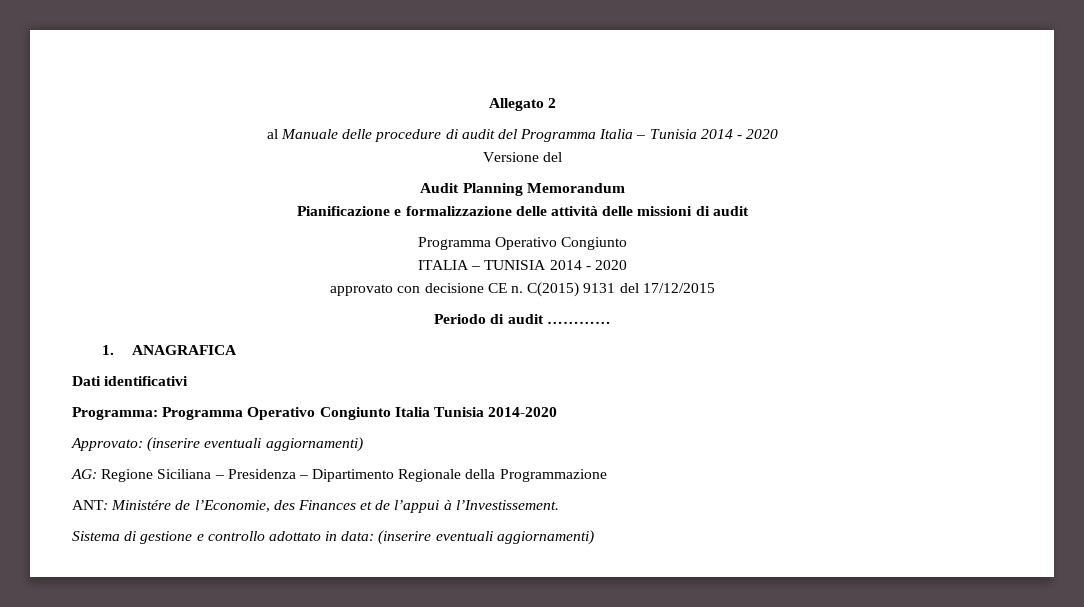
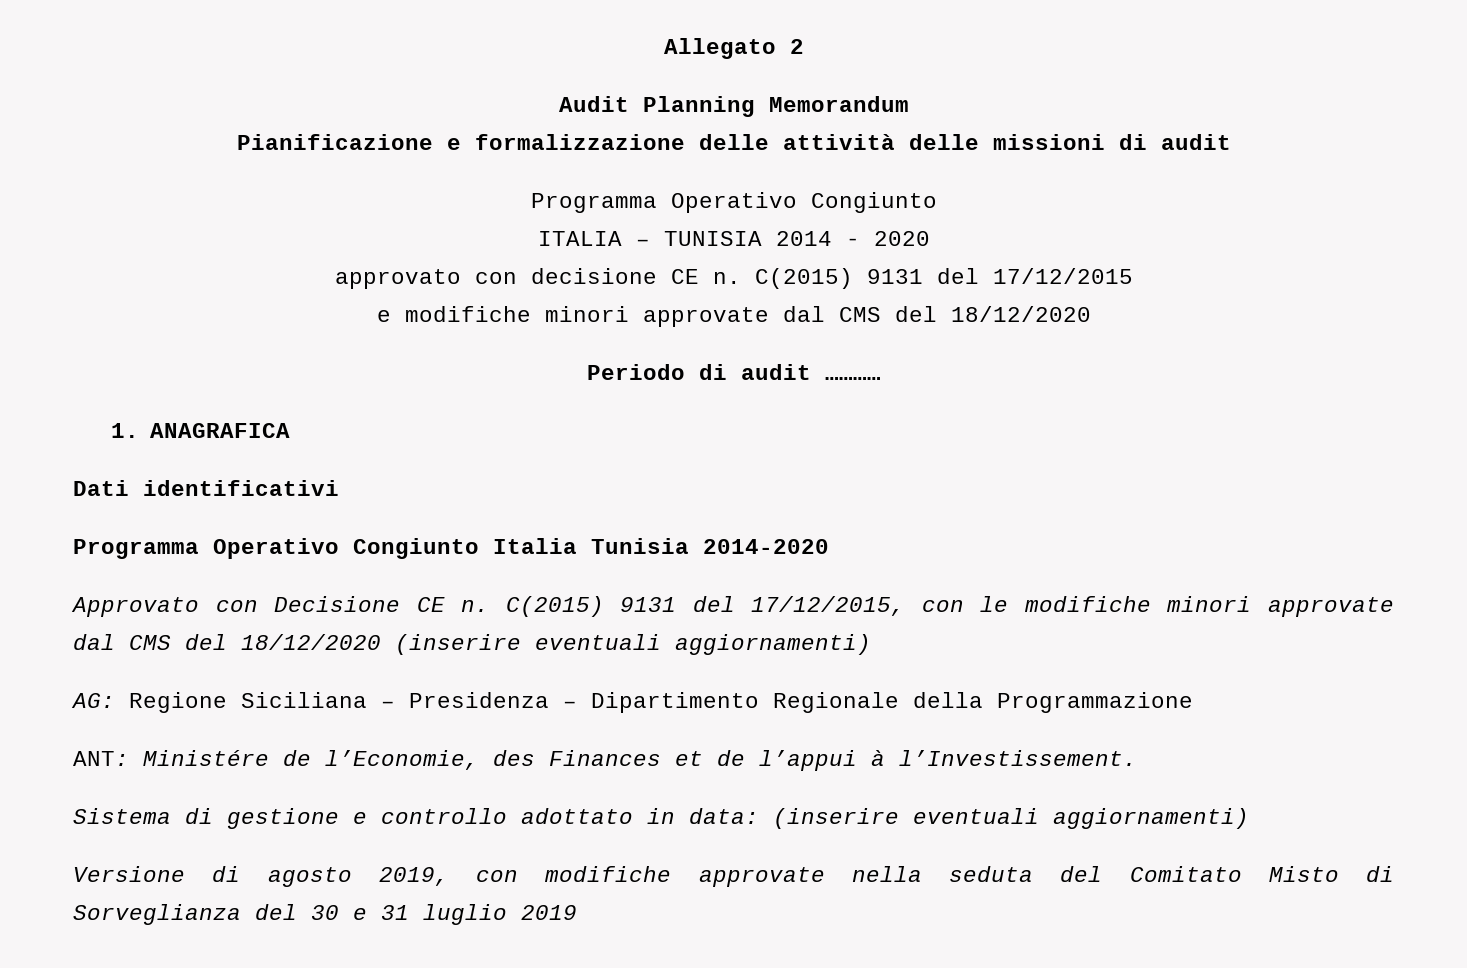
- al Manuale delle procedure di audit del Programma Italia – Tunisia 2014 - 2020
- Versione del
+ e modifiche minori approvate dal CMS del 18/12/2020
- Programma: Programma Operativo Congiunto Italia Tunisia 2014-2020
+ Programma Operativo Congiunto Italia Tunisia 2014-2020
- Approvato: (inserire eventuali aggiornamenti)
+ Approvato con Decisione CE n. C(2015) 9131 del 17/12/2015, con le modifiche minori approvate dal CMS del 18/12/2020 (inserire eventuali aggiornamenti)
+ Versione di agosto 2019, con modifiche approvate nella seduta del Comitato Misto di Sorveglianza del 30 e 31 luglio 2019

